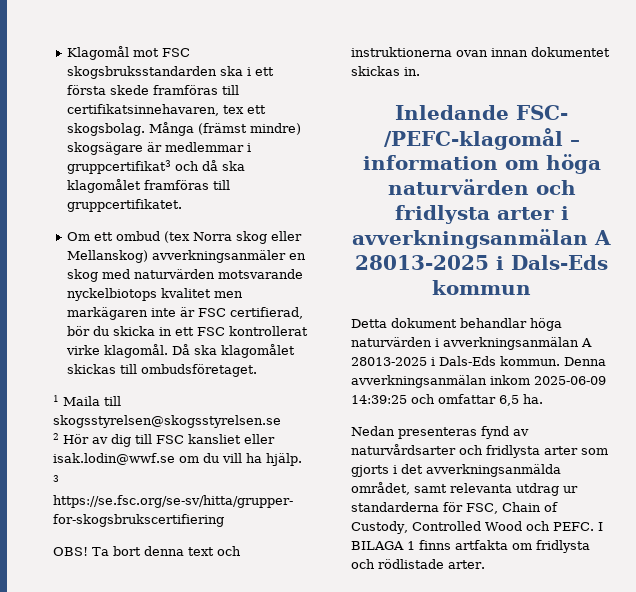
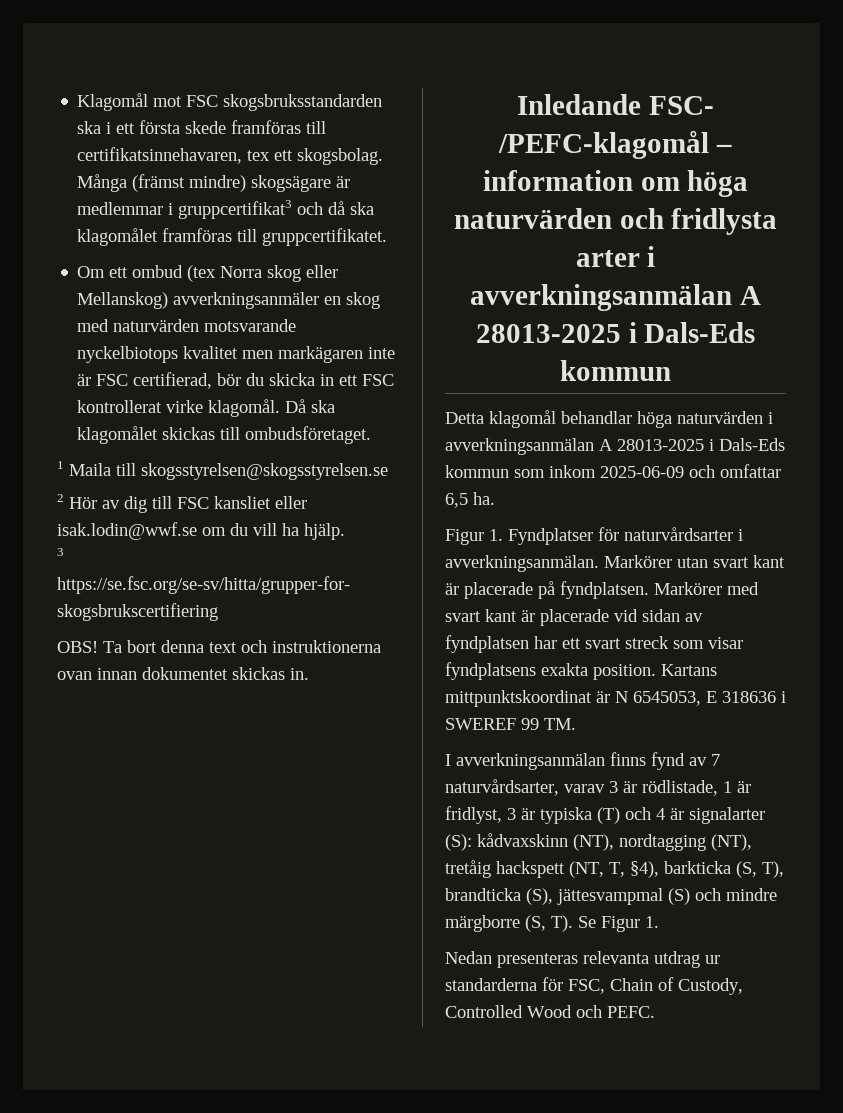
- Detta dokument behandlar höga naturvärden i avverkningsanmälan A 28013-2025 i Dals-Eds kommun. Denna avverkningsanmälan inkom 2025-06-09 14:39:25 och omfattar 6,5 ha.
+ Detta klagomål behandlar höga naturvärden i avverkningsanmälan A 28013-2025 i Dals-Eds kommun som inkom 2025-06-09 och omfattar 6,5 ha.
- Nedan presenteras fynd av naturvårdsarter och fridlysta arter som gjorts i det avverkningsanmälda området, samt relevanta utdrag ur standarderna för FSC, Chain of Custody, Controlled Wood och PEFC. I BILAGA 1 finns artfakta om fridlysta och rödlistade arter.
+ Figur 1. Fyndplatser för naturvårdsarter i avverkningsanmälan. Markörer utan svart kant är placerade på fyndplatsen. Markörer med svart kant är placerade vid sidan av fyndplatsen har ett svart streck som visar fyndplatsens exakta position. Kartans mittpunktskoordinat är N 6545053, E 318636 i SWEREF 99 TM.
+ I avverkningsanmälan finns fynd av 7 naturvårdsarter, varav 3 är rödlistade, 1 är fridlyst, 3 är typiska (T) och 4 är signalarter (S): kådvaxskinn (NT), nordtagging (NT), tretåig hackspett (NT, T, §4), barkticka (S, T), brandticka (S), jättesvampmal (S) och mindre märgborre (S, T). Se Figur 1.
+ Nedan presenteras relevanta utdrag ur standarderna för FSC, Chain of Custody, Controlled Wood och PEFC.

